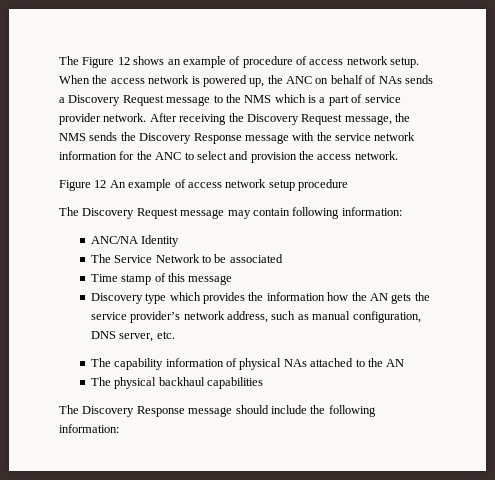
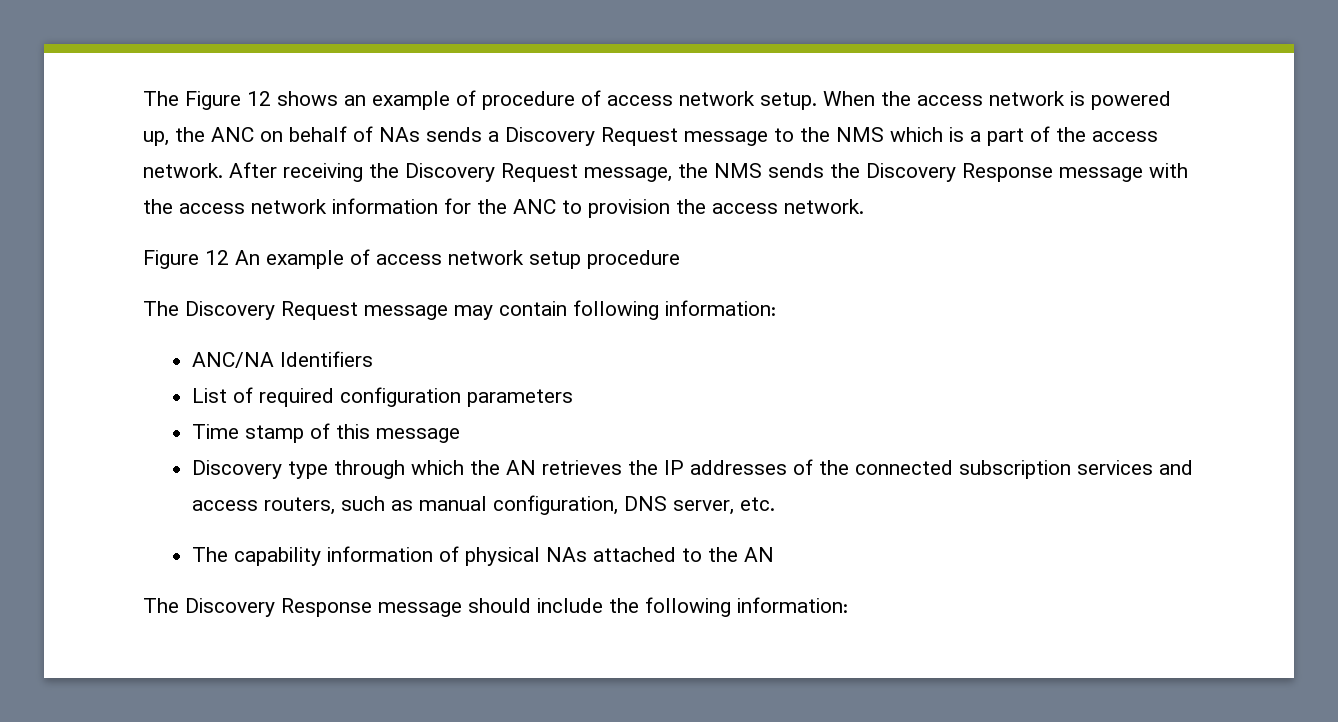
- When the access network is powered up, the ANC on behalf of NAs sends a Discovery Request message to the NMS which is a part of service provider network.
+ When the access network is powered up, the ANC on behalf of NAs sends a Discovery Request message to the NMS which is a part of the access network.
- After receiving the Discovery Request message, the NMS sends the Discovery Response message with the service network information for the ANC to select and provision the access network.
+ After receiving the Discovery Request message, the NMS sends the Discovery Response message with the access network information for the ANC to provision the access network.
- ANC/NA Identity
- The Service Network to be associated
+ ANC/NA Identifiers
+ List of required configuration parameters
- Discovery type which provides the information how the AN gets the service provider’s network address, such as manual configuration, DNS server, etc.
+ Discovery type through which the AN retrieves the IP addresses of the connected subscription services and access routers, such as manual configuration, DNS server, etc.
- The physical backhaul capabilities

